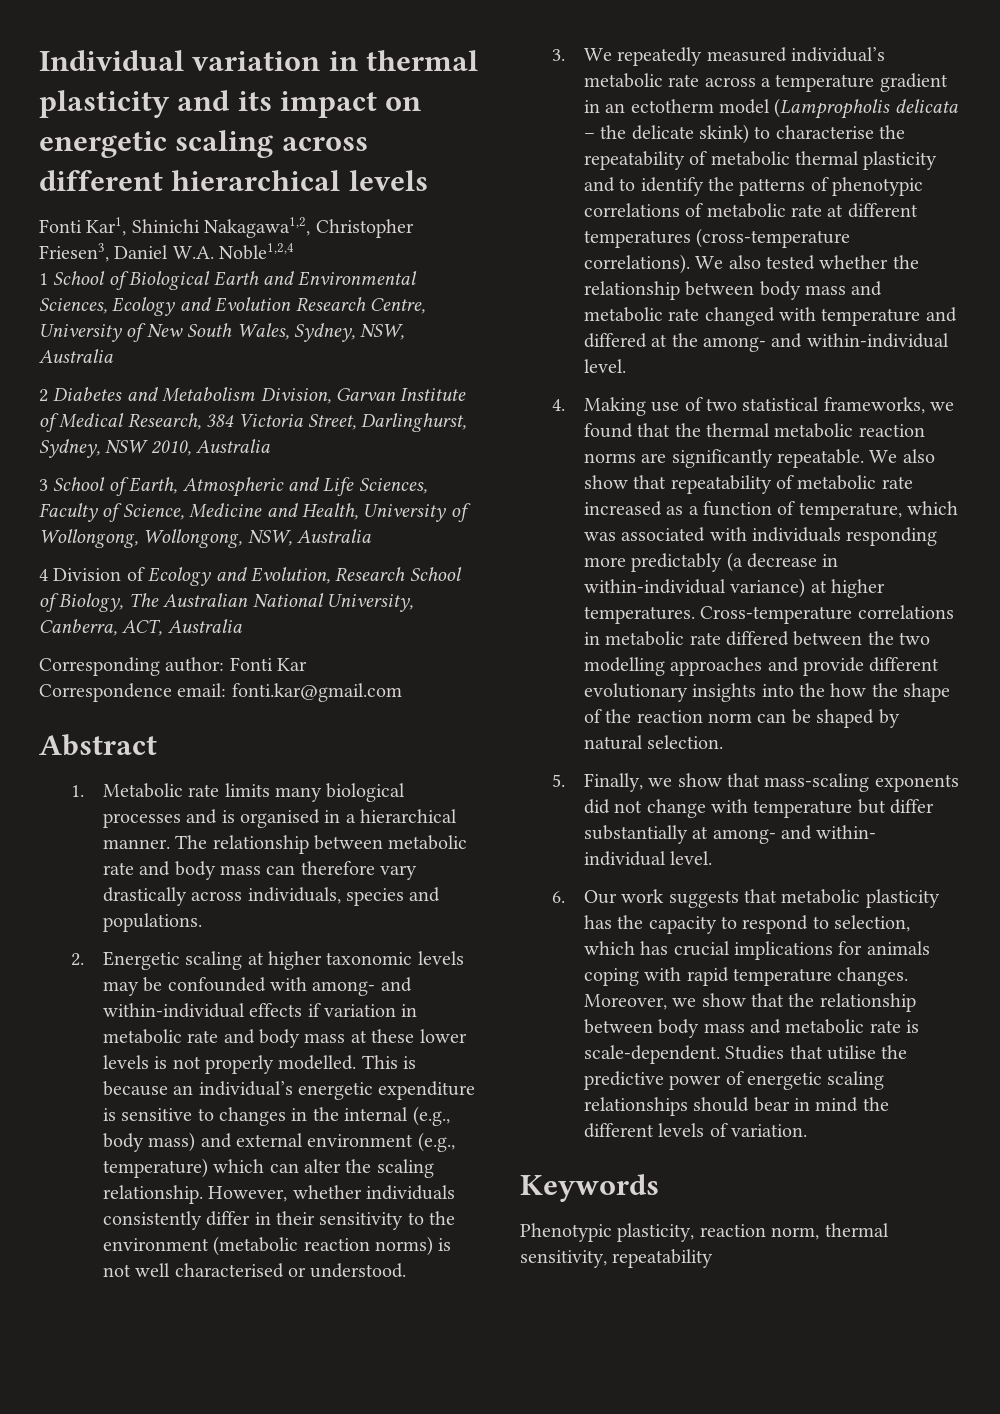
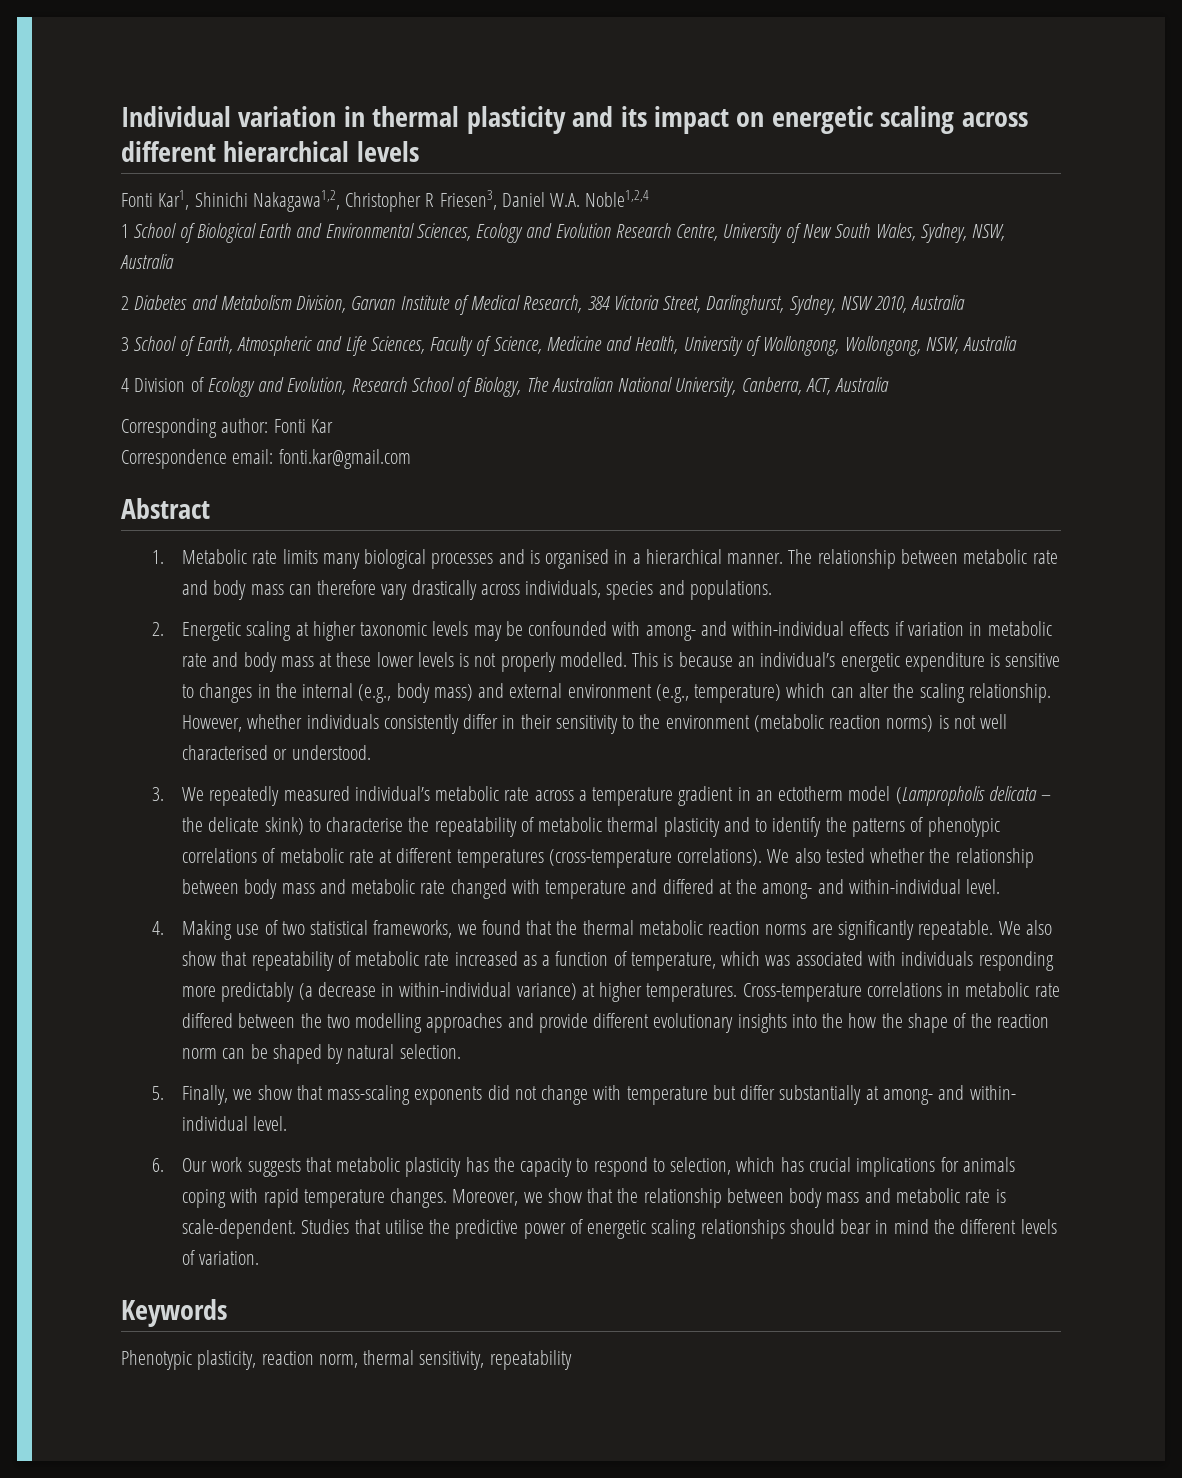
- Fonti Kar1, Shinichi Nakagawa1,2, Christopher Friesen3, Daniel W.A. Noble1,2,4
+ Fonti Kar1, Shinichi Nakagawa1,2, Christopher R Friesen3, Daniel W.A. Noble1,2,4

